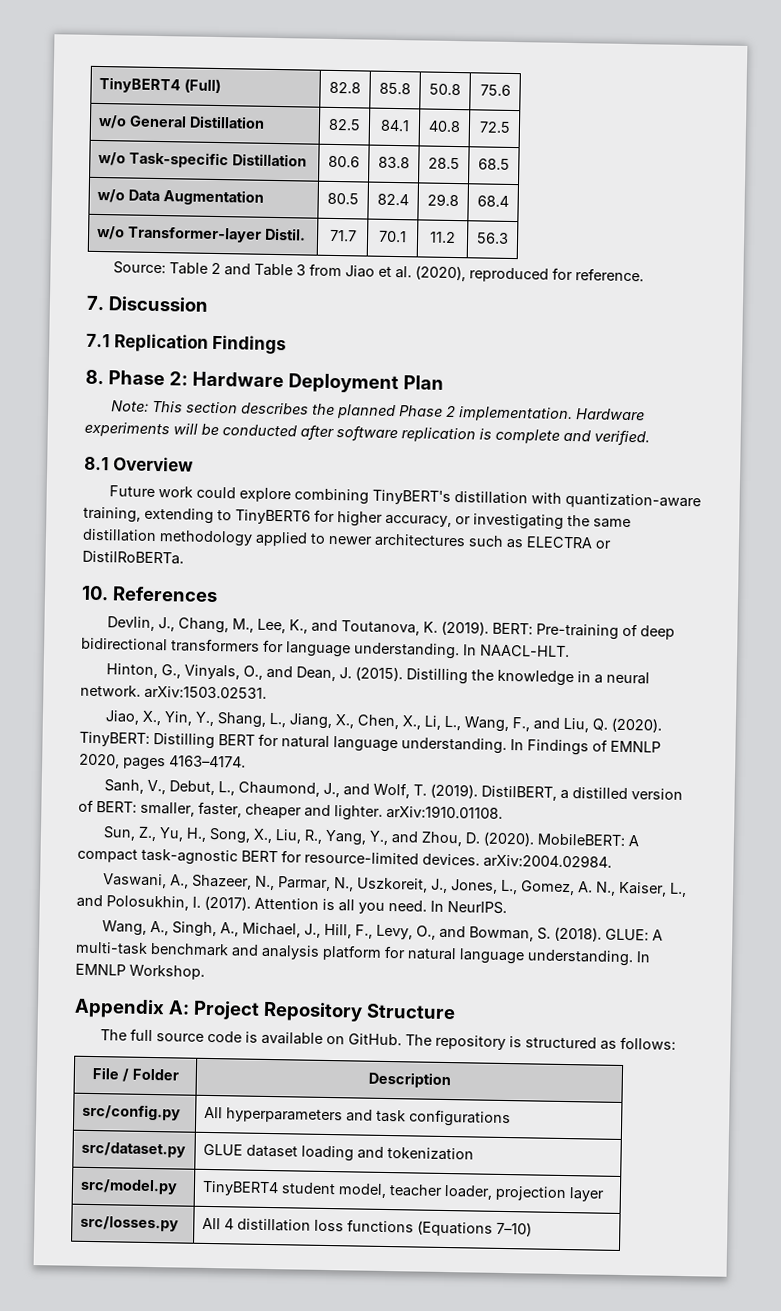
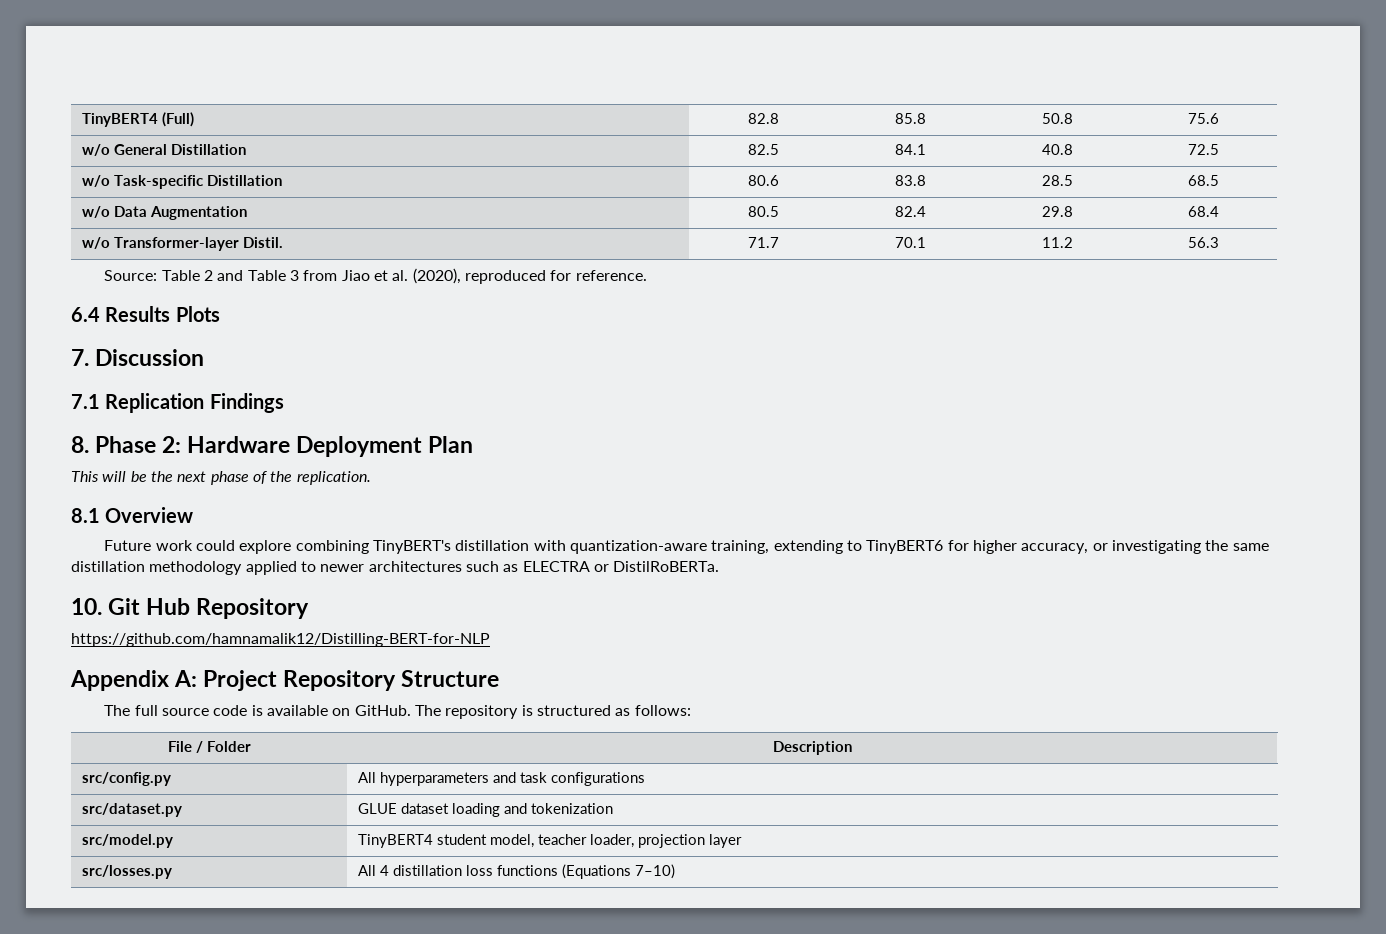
+ 6.4 Results Plots
- Note: This section describes the planned Phase 2 implementation. Hardware experiments will be conducted after software replication is complete and verified.
+ This will be the next phase of the replication.
- 10. References
- Devlin, J., Chang, M., Lee, K., and Toutanova, K. (2019). BERT: Pre-training of deep bidirectional transformers for language understanding. In NAACL-HLT.
- Hinton, G., Vinyals, O., and Dean, J. (2015). Distilling the knowledge in a neural network. arXiv:1503.02531.
- Jiao, X., Yin, Y., Shang, L., Jiang, X., Chen, X., Li, L., Wang, F., and Liu, Q. (2020). TinyBERT: Distilling BERT for natural language understanding. In Findings of EMNLP 2020, pages 4163–4174.
- Sanh, V., Debut, L., Chaumond, J., and Wolf, T. (2019). DistilBERT, a distilled version of BERT: smaller, faster, cheaper and lighter. arXiv:1910.01108.
- Sun, Z., Yu, H., Song, X., Liu, R., Yang, Y., and Zhou, D. (2020). MobileBERT: A compact task-agnostic BERT for resource-limited devices. arXiv:2004.02984.
- Vaswani, A., Shazeer, N., Parmar, N., Uszkoreit, J., Jones, L., Gomez, A. N., Kaiser, L., and Polosukhin, I. (2017). Attention is all you need. In NeurIPS.
- Wang, A., Singh, A., Michael, J., Hill, F., Levy, O., and Bowman, S. (2018). GLUE: A multi-task benchmark and analysis platform for natural language understanding. In EMNLP Workshop.
+ 10. Git Hub Repository
+ https://github.com/hamnamalik12/Distilling-BERT-for-NLP

